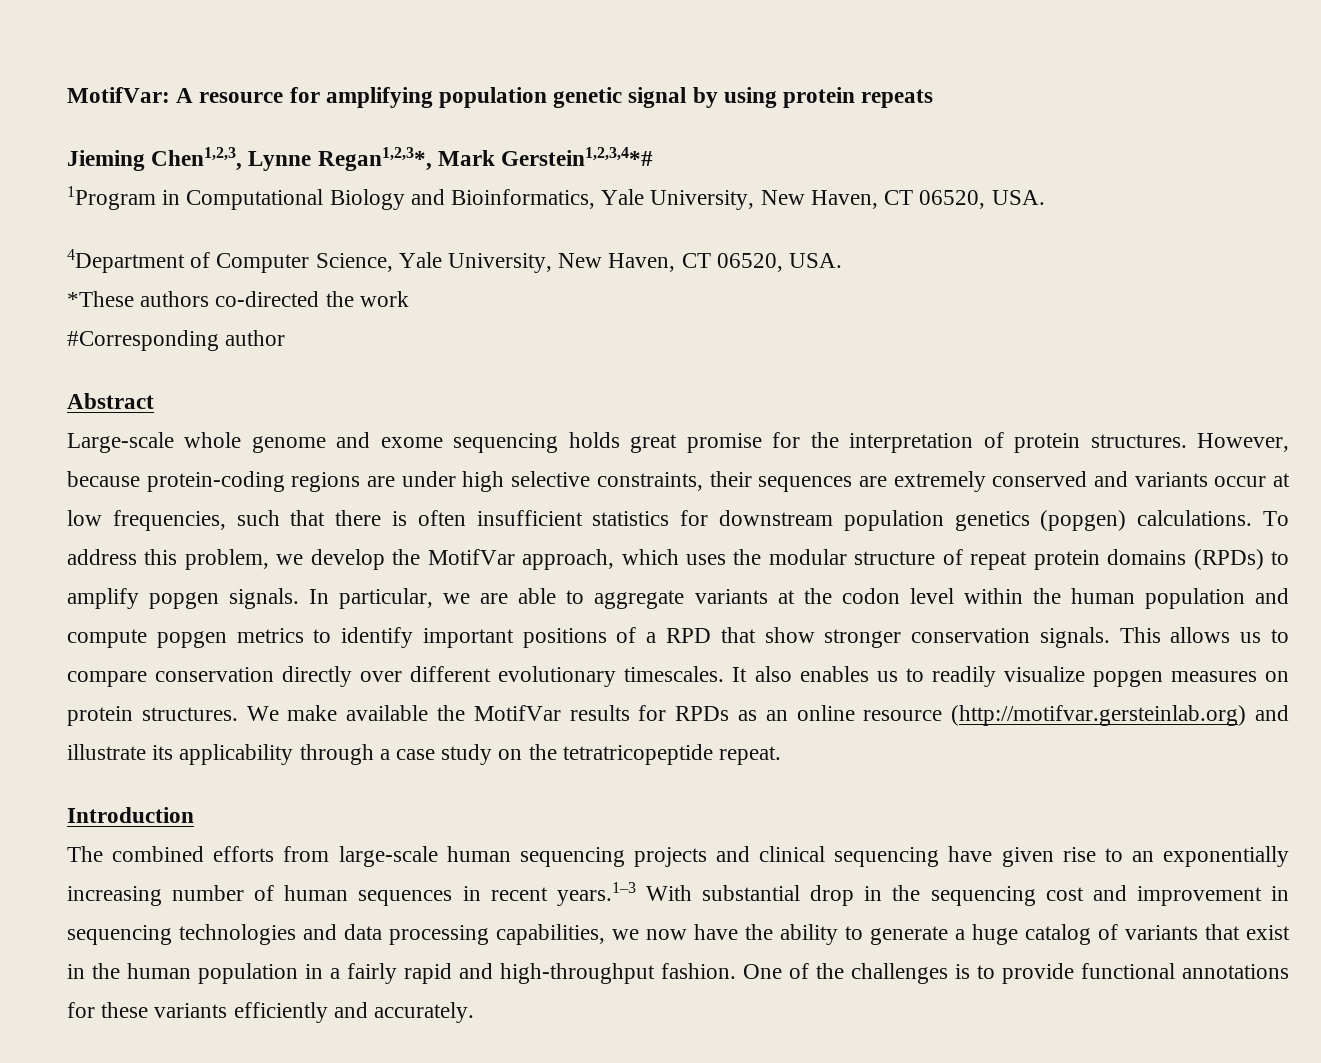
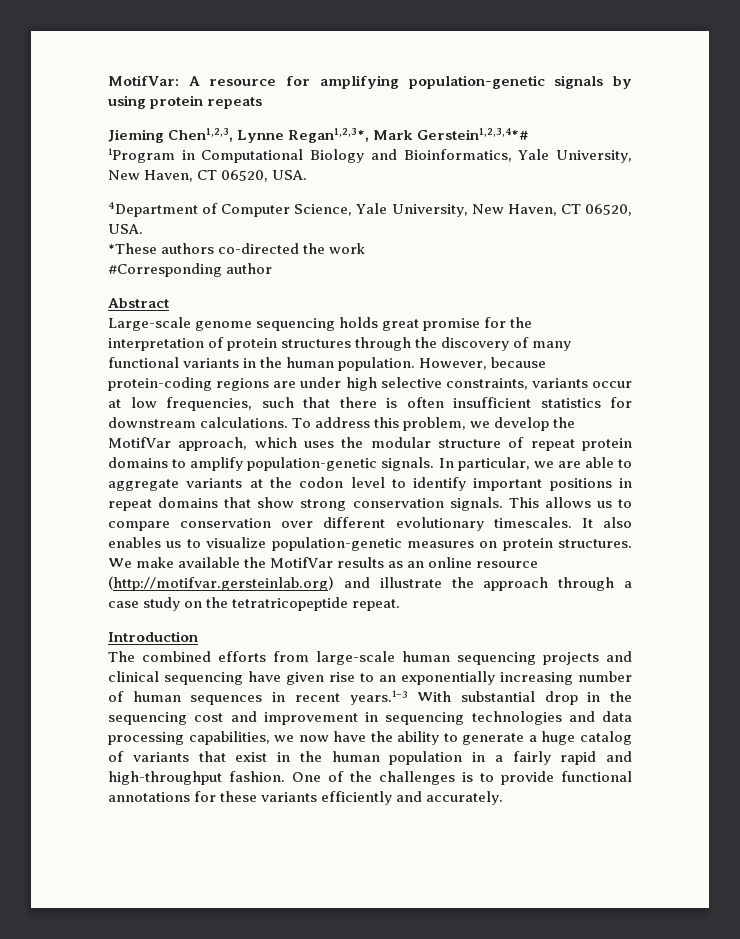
- MotifVar: A resource for amplifying population genetic signal by using protein repeats
+ MotifVar: A resource for amplifying population-genetic signals by using protein repeats
- Large-scale whole genome and exome sequencing holds great promise for the interpretation of protein structures.
+ Large-scale genome sequencing holds great promise for the interpretation of protein structures through the discovery of many functional variants in the human population.
- However, because protein-coding regions are under high selective constraints, their sequences are extremely conserved and variants occur at low frequencies, such that there is often insufficient statistics for downstream population genetics (popgen) calculations.
+ However, because protein-coding regions are under high selective constraints, variants occur at low frequencies, such that there is often insufficient statistics for downstream calculations.
- To address this problem, we develop the MotifVar approach, which uses the modular structure of repeat protein domains (RPDs) to amplify popgen signals.
+ To address this problem, we develop the MotifVar approach, which uses the modular structure of repeat protein domains to amplify population-genetic signals.
- In particular, we are able to aggregate variants at the codon level within the human population and compute popgen metrics to identify important positions of a RPD that show stronger conservation signals.
+ In particular, we are able to aggregate variants at the codon level to identify important positions in repeat domains that show strong conservation signals.
- This allows us to compare conservation directly over different evolutionary timescales.
+ This allows us to compare conservation over different evolutionary timescales.
- It also enables us to readily visualize popgen measures on protein structures.
+ It also enables us to visualize population-genetic measures on protein structures.
- We make available the MotifVar results for RPDs as an online resource (http://motifvar.gersteinlab.org) and illustrate its applicability through a case study on the tetratricopeptide repeat.
+ We make available the MotifVar results as an online resource (http://motifvar.gersteinlab.org) and illustrate the approach through a case study on the tetratricopeptide repeat.

